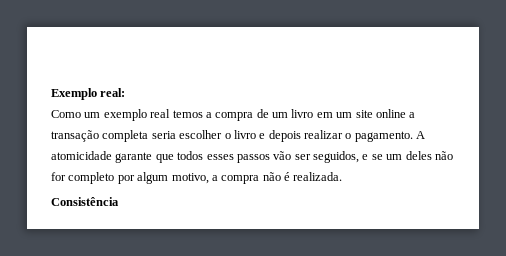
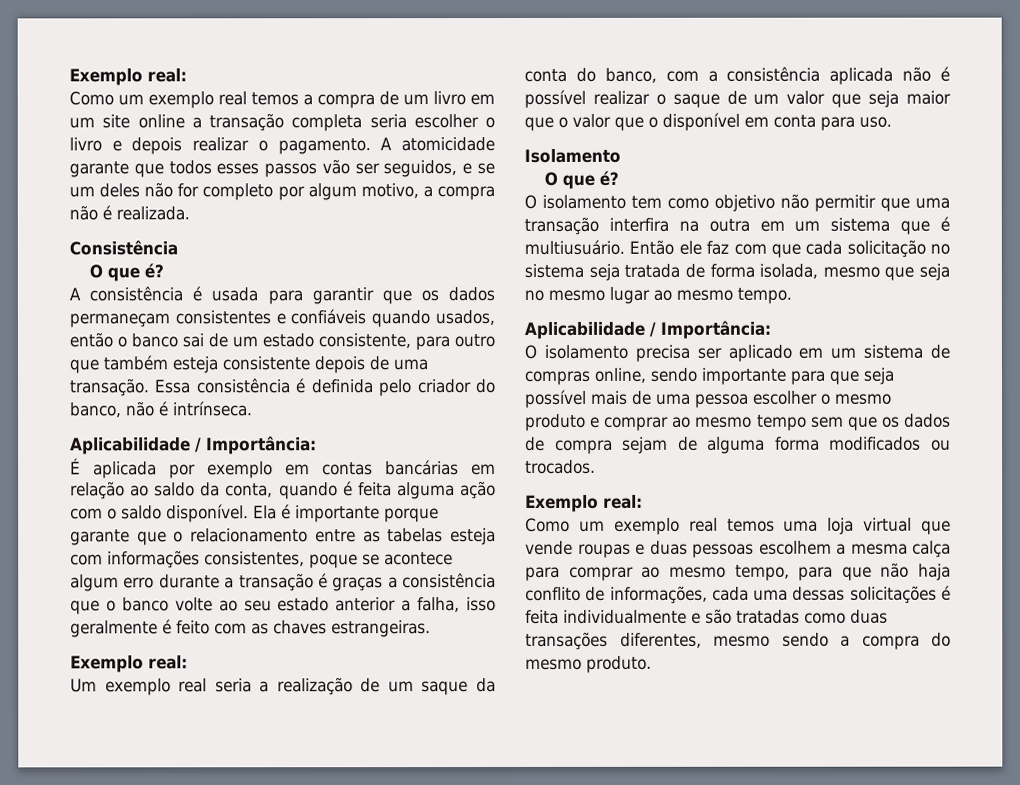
  Consistência
+ O que é?
+ A consistência é usada para garantir que os dados permaneçam consistentes e confiáveis quando usados, então o banco sai de um estado consistente, para outro que também esteja consistente depois de uma transação. Essa consistência é definida pelo criador do banco, não é intrínseca.
+ Aplicabilidade / Importância:
+ É aplicada por exemplo em contas bancárias em relação ao saldo da conta, quando é feita alguma ação com o saldo disponível. Ela é importante porque garante que o relacionamento entre as tabelas esteja com informações consistentes, poque se acontece algum erro durante a transação é graças a consistência que o banco volte ao seu estado anterior a falha, isso geralmente é feito com as chaves estrangeiras.
+ Exemplo real:
+ Um exemplo real seria a realização de um saque da conta do banco, com a consistência aplicada não é possível realizar o saque de um valor que seja maior que o valor que o disponível em conta para uso.
+ Isolamento
+ O que é?
+ O isolamento tem como objetivo não permitir que uma transação interfira na outra em um sistema que é multiusuário. Então ele faz com que cada solicitação no sistema seja tratada de forma isolada, mesmo que seja no mesmo lugar ao mesmo tempo.
+ Aplicabilidade / Importância:
+ O isolamento precisa ser aplicado em um sistema de compras online, sendo importante para que seja possível mais de uma pessoa escolher o mesmo produto e comprar ao mesmo tempo sem que os dados de compra sejam de alguma forma modificados ou trocados.
+ Exemplo real:
+ Como um exemplo real temos uma loja virtual que vende roupas e duas pessoas escolhem a mesma calça para comprar ao mesmo tempo, para que não haja conflito de informações, cada uma dessas solicitações é feita individualmente e são tratadas como duas transações diferentes, mesmo sendo a compra do mesmo produto.

